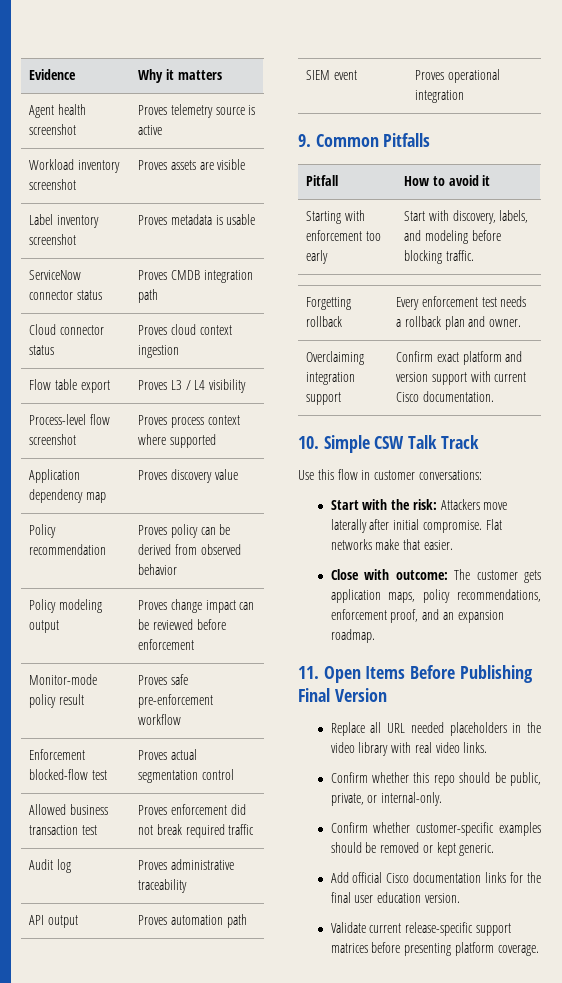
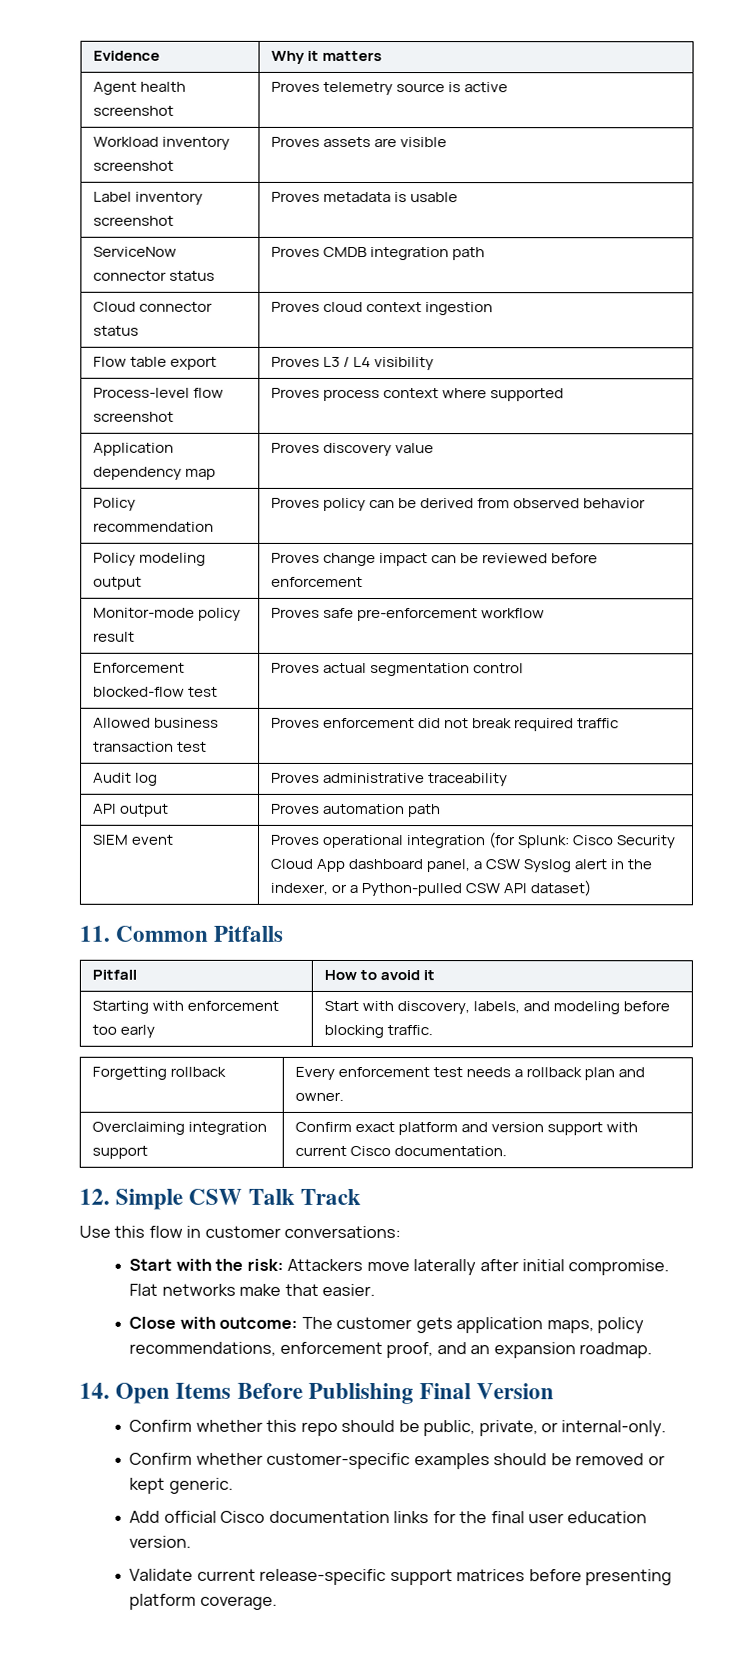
- SIEM event | Proves operational integration
- 9. Common Pitfalls
+ SIEM event | Proves operational integration (for Splunk: Cisco Security Cloud App dashboard panel, a CSW Syslog alert in the indexer, or a Python-pulled CSW API dataset)
+ 11. Common Pitfalls
- 10. Simple CSW Talk Track
+ 12. Simple CSW Talk Track
- 11. Open Items Before Publishing Final Version
+ 14. Open Items Before Publishing Final Version
- Replace all URL needed placeholders in the video library with real video links.

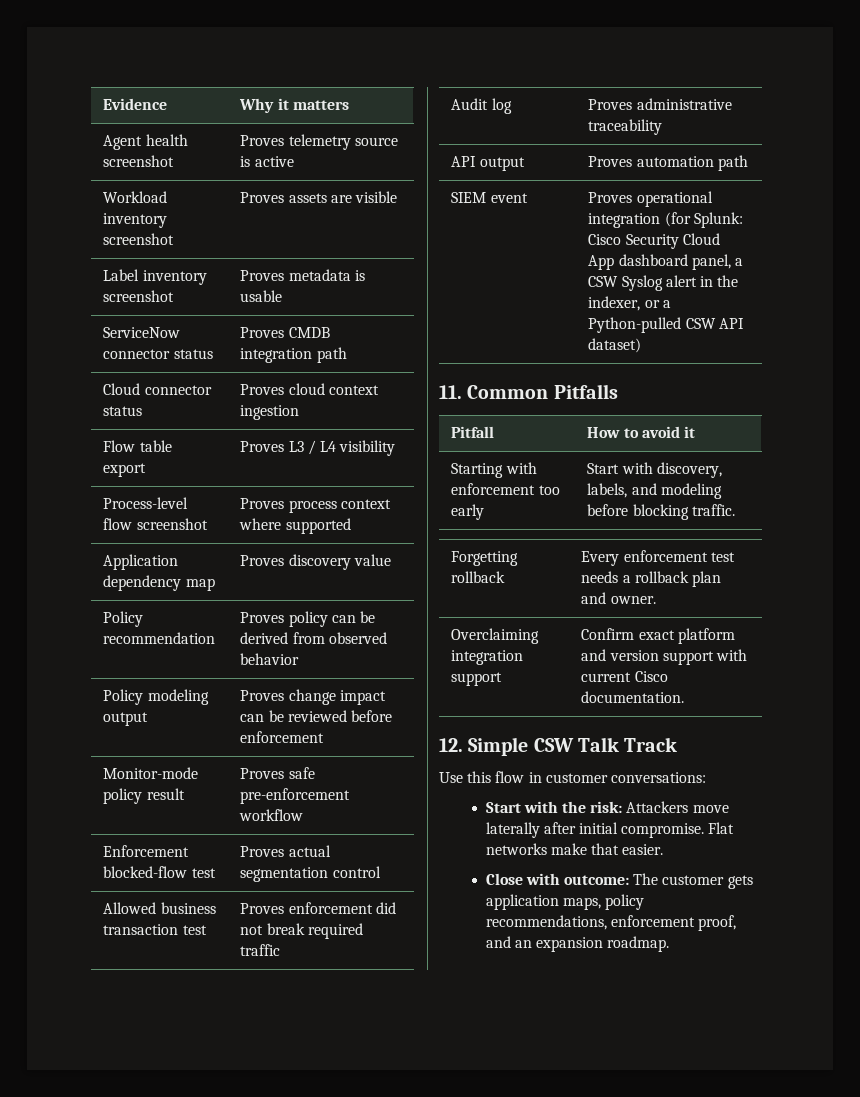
- 14. Open Items Before Publishing Final Version
- Confirm whether this repo should be public, private, or internal-only.
- Confirm whether customer-specific examples should be removed or kept generic.
- Add official Cisco documentation links for the final user education version.
- Validate current release-specific support matrices before presenting platform coverage.

